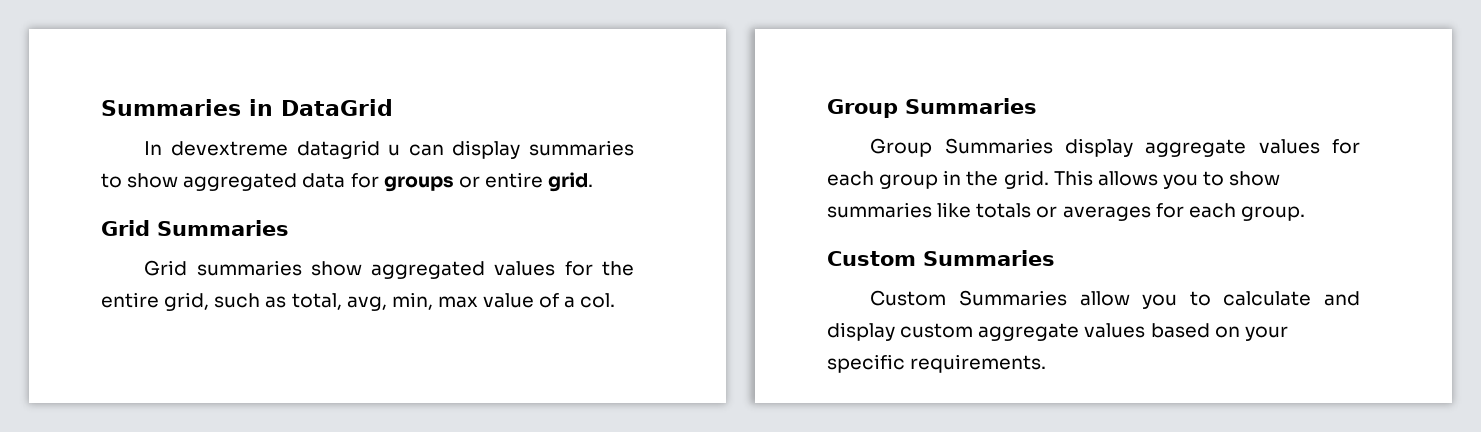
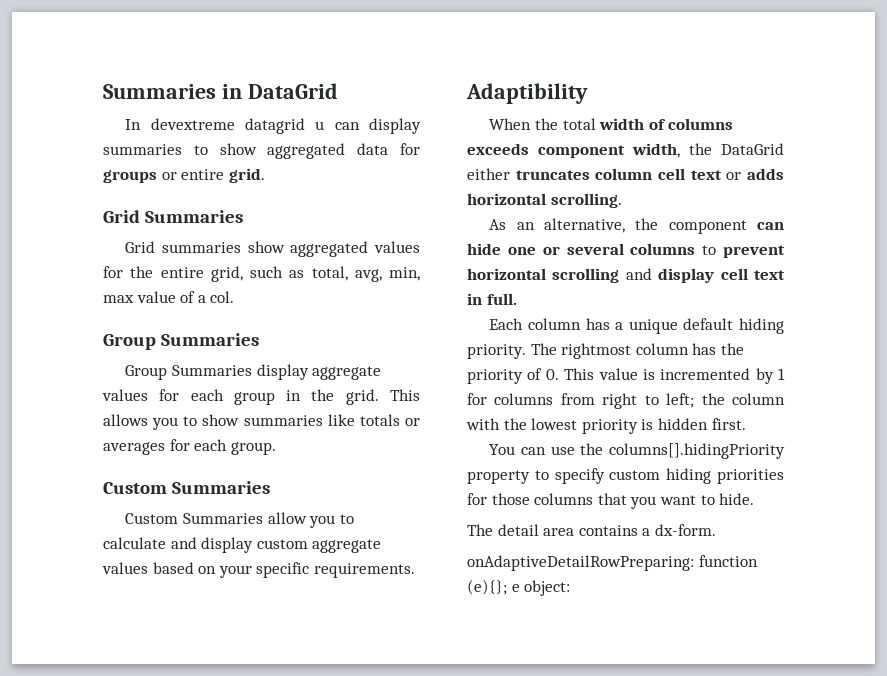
+ Adaptibility
+ When the total width of columns exceeds component width, the DataGrid either truncates column cell text or adds horizontal scrolling.
+ As an alternative, the component can hide one or several columns to prevent horizontal scrolling and display cell text in full.
+ Each column has a unique default hiding priority. The rightmost column has the priority of 0. This value is incremented by 1 for columns from right to left; the column with the lowest priority is hidden first.
+ You can use the columns[].hidingPriority property to specify custom hiding priorities for those columns that you want to hide.
+ The detail area contains a dx-form.
+ onAdaptiveDetailRowPreparing: function (e){}; e object:

